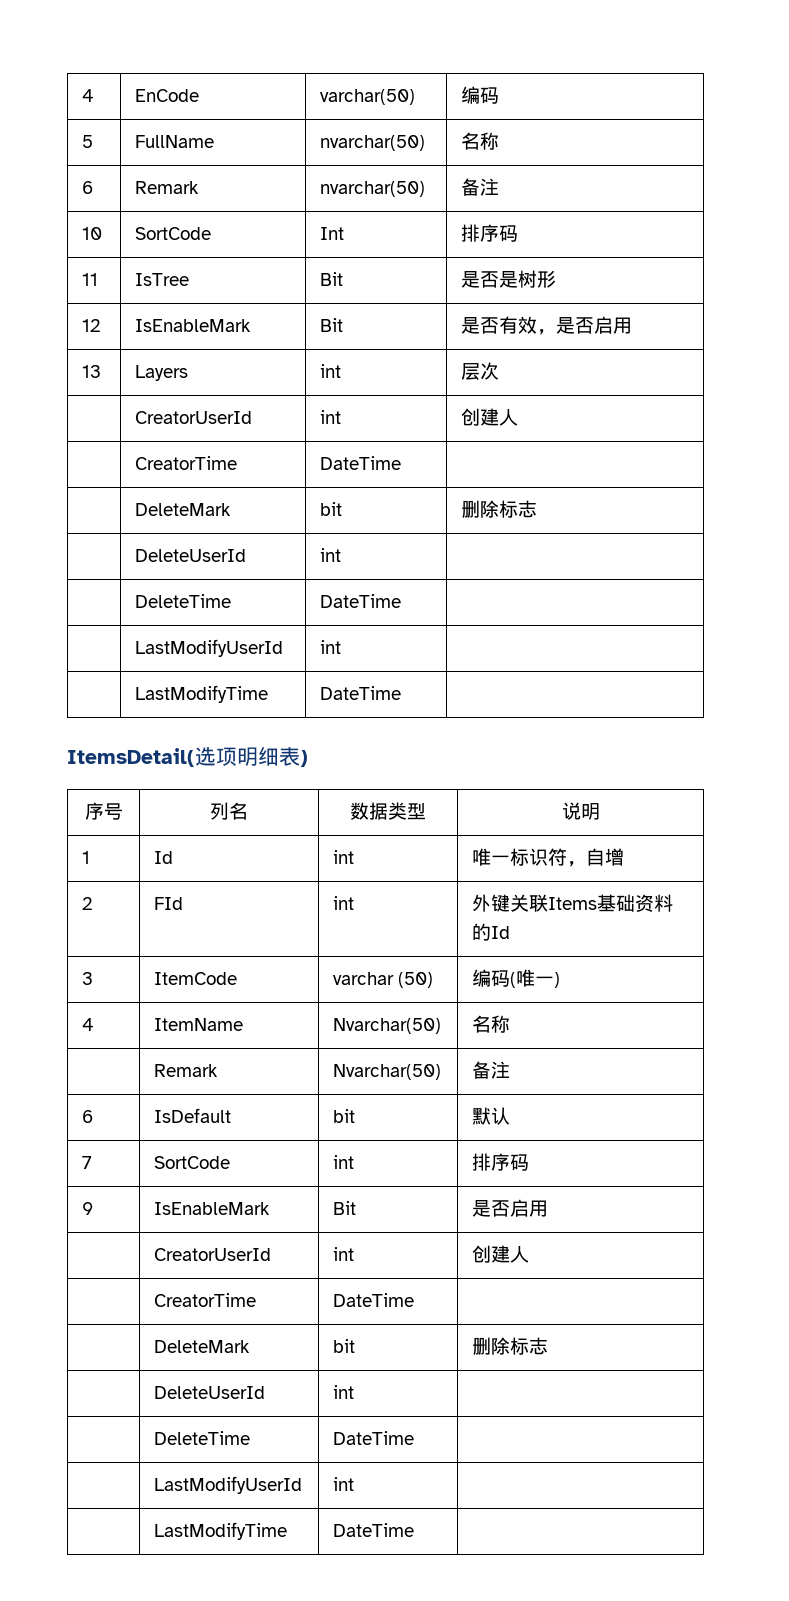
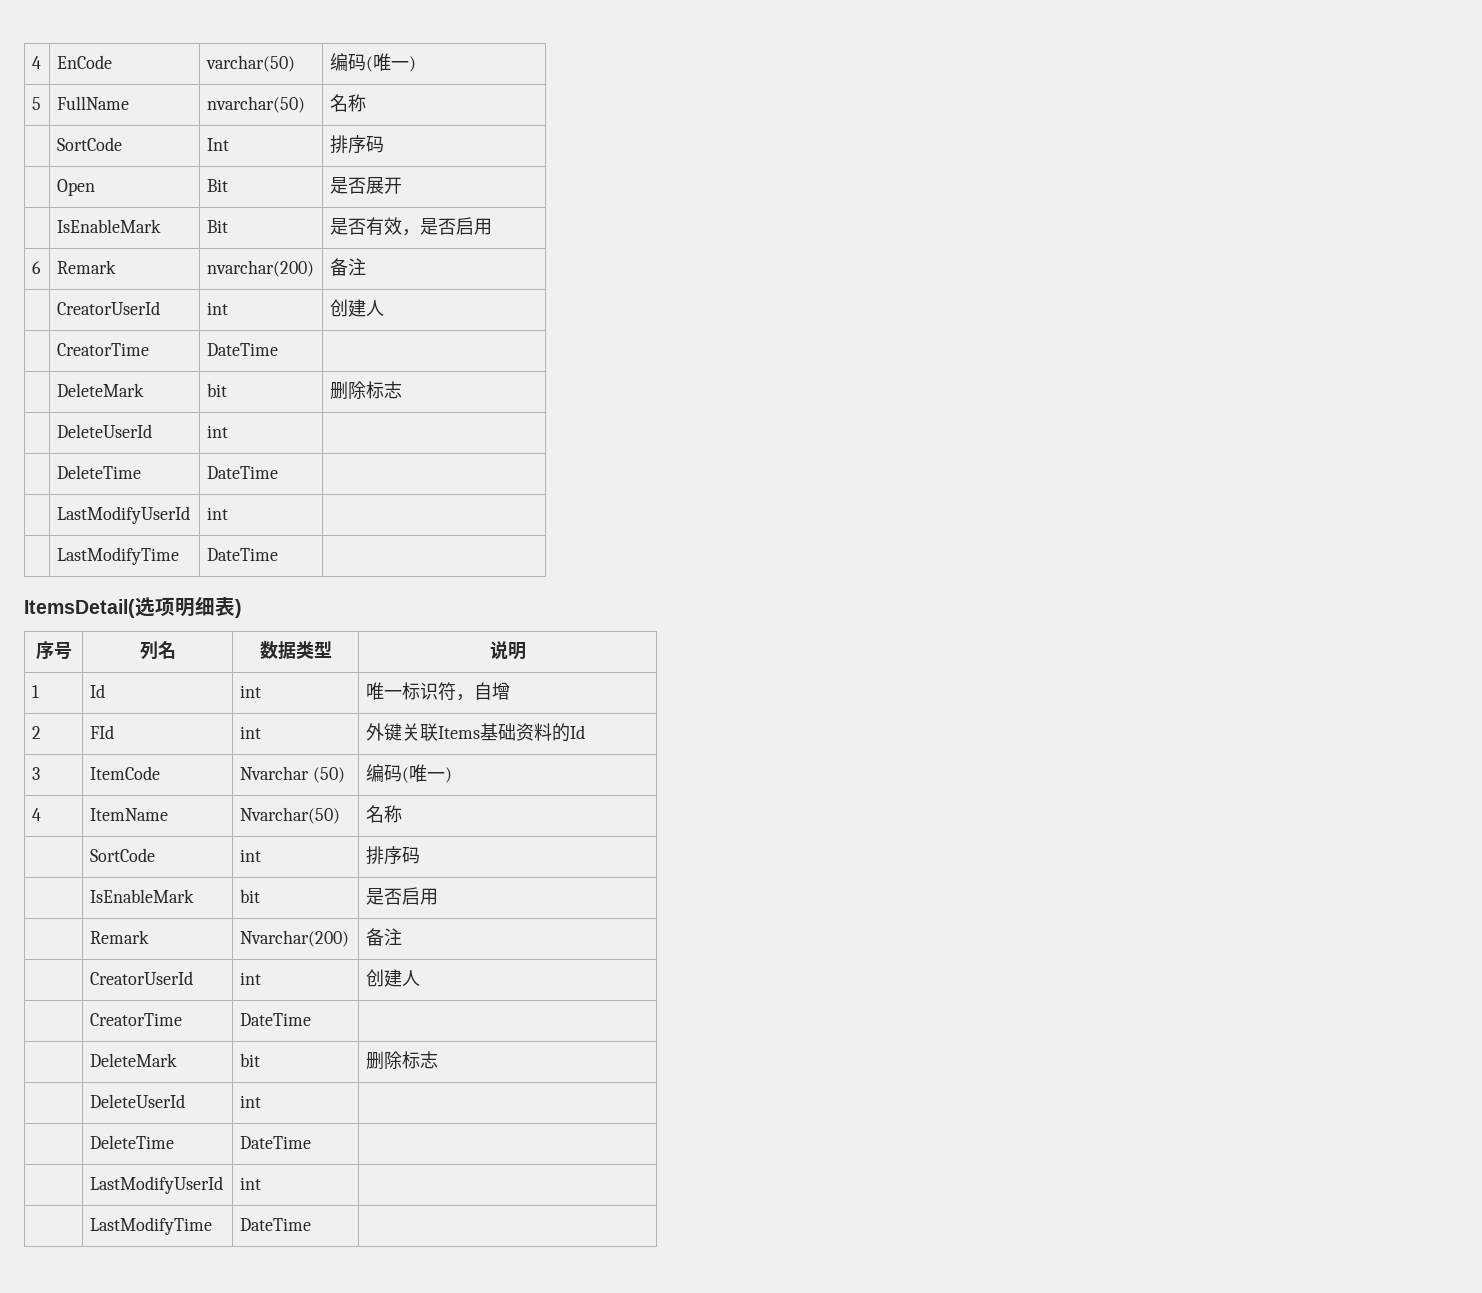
- 4 | EnCode | varchar(50) | 编码
+ 4 | EnCode | varchar(50) | 编码(唯一)
- 6 | Remark | nvarchar(50) | 备注
- 10 | SortCode | Int | 排序码
+ | SortCode | Int | 排序码
- 11 | IsTree | Bit | 是否是树形
- 12 | IsEnableMark | Bit | 是否有效，是否启用
+ | Open | Bit | 是否展开
+ | IsEnableMark | Bit | 是否有效，是否启用
- 13 | Layers | int | 层次
+ 6 | Remark | nvarchar(200) | 备注
- 3 | ItemCode | varchar (50) | 编码(唯一)
+ 3 | ItemCode | Nvarchar (50) | 编码(唯一)
- | Remark | Nvarchar(50) | 备注
- 6 | IsDefault | bit | 默认
- 7 | SortCode | int | 排序码
+ | SortCode | int | 排序码
- 9 | IsEnableMark | Bit | 是否启用
+ | IsEnableMark | bit | 是否启用
+ | Remark | Nvarchar(200) | 备注

